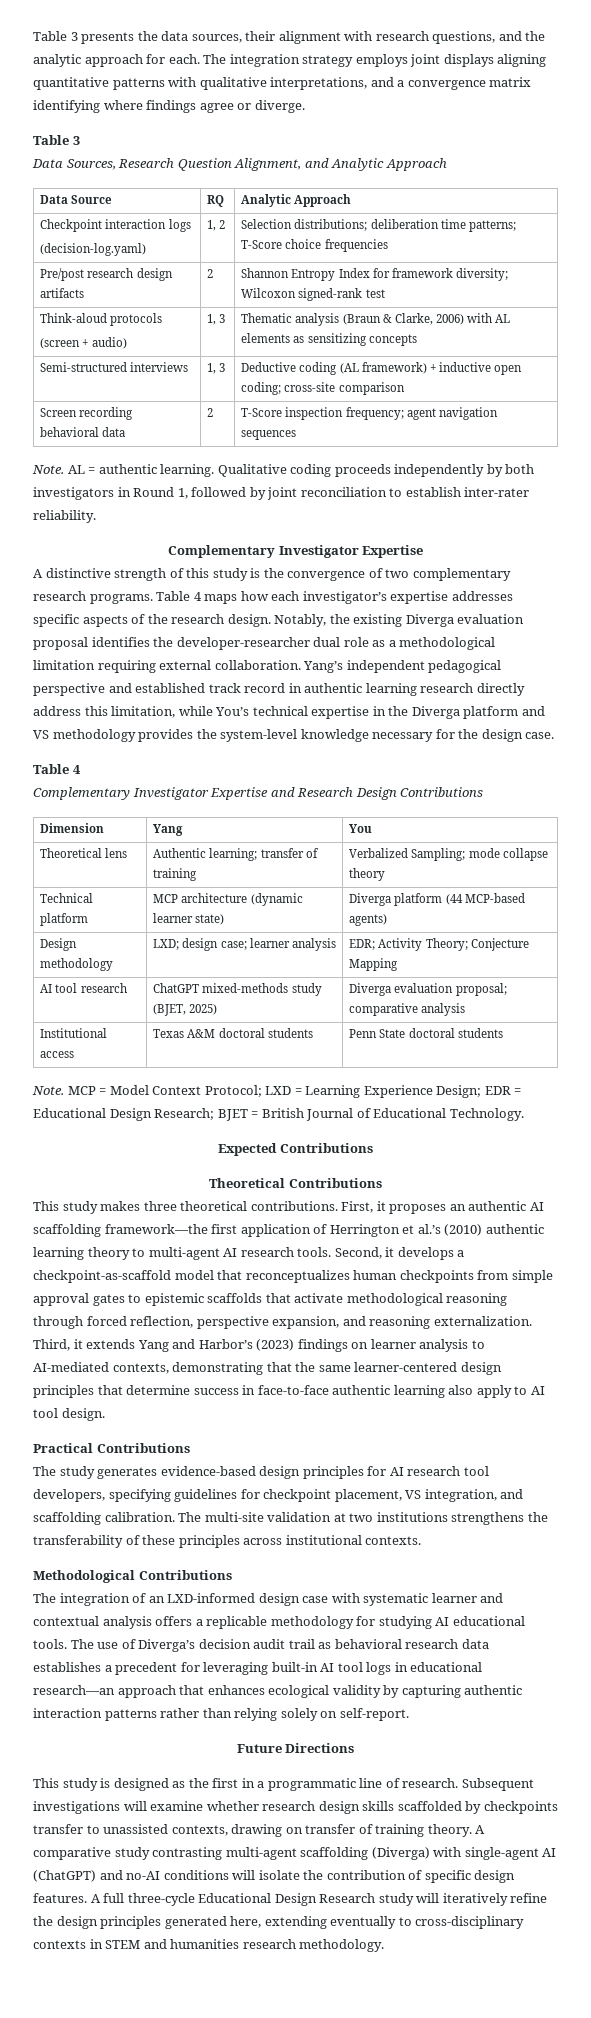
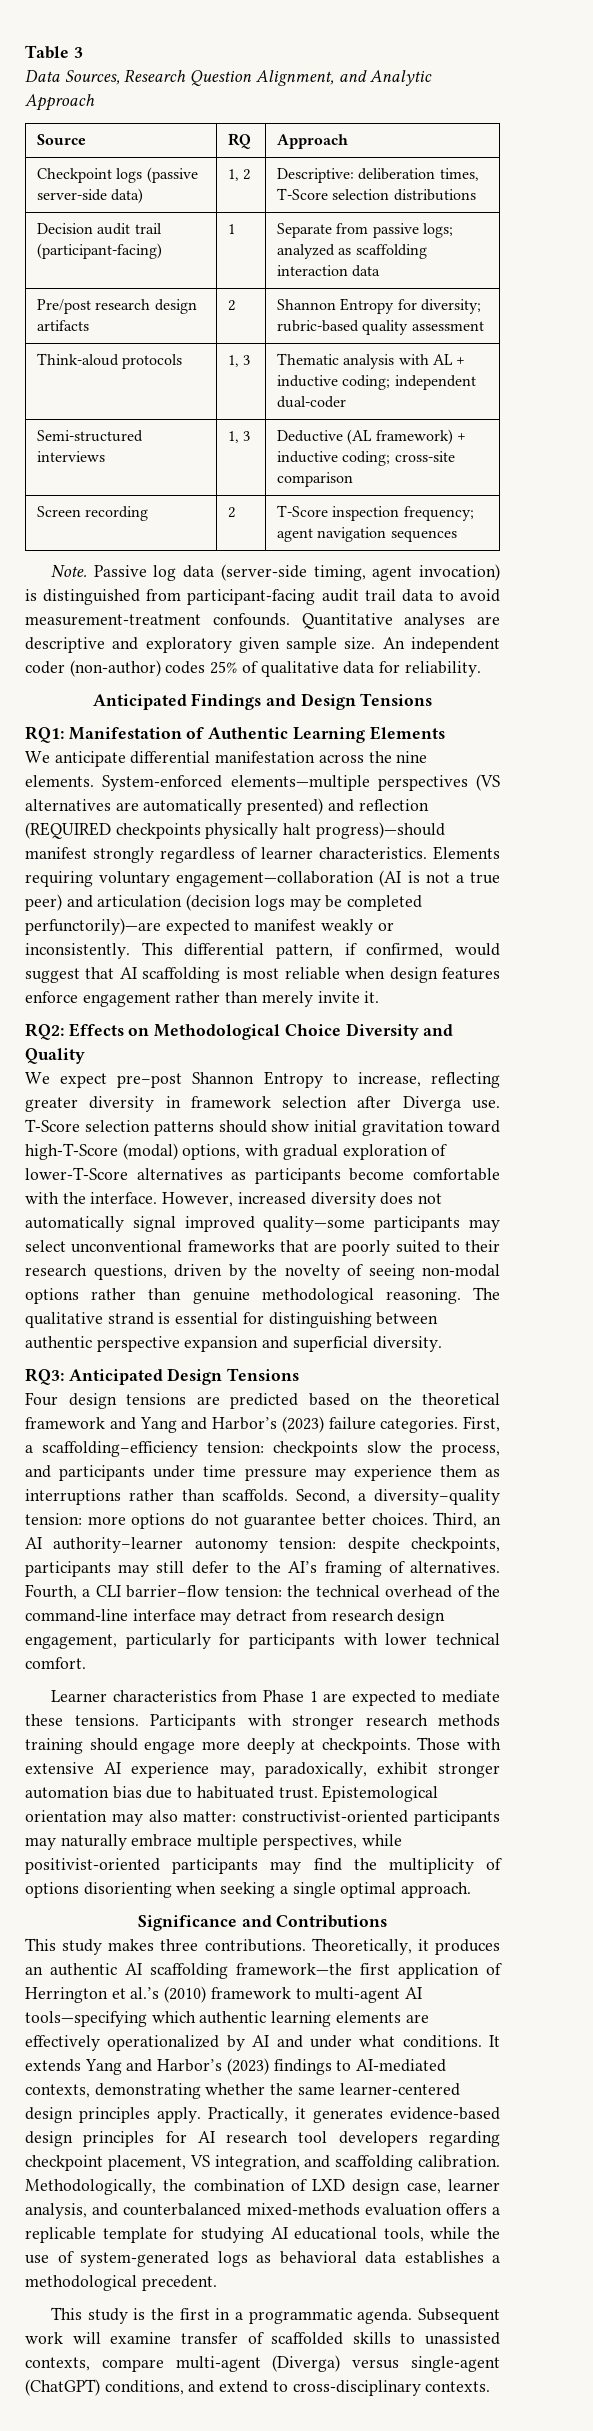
- Table 3 presents the data sources, their alignment with research questions, and the analytic approach for each. The integration strategy employs joint displays aligning quantitative patterns with qualitative interpretations, and a convergence matrix identifying where findings agree or diverge.
- Data Source | RQ | Analytic Approach
+ Source | RQ | Approach
- Checkpoint interaction logs
- (decision-log.yaml) | 1, 2 | Selection distributions; deliberation time patterns; T-Score choice frequencies
+ Checkpoint logs (passive server-side data) | 1, 2 | Descriptive: deliberation times, T-Score selection distributions
+ Decision audit trail (participant-facing) | 1 | Separate from passive logs; analyzed as scaffolding interaction data
- Pre/post research design artifacts | 2 | Shannon Entropy Index for framework diversity; Wilcoxon signed-rank test
+ Pre/post research design artifacts | 2 | Shannon Entropy for diversity; rubric-based quality assessment
- Think-aloud protocols
- (screen + audio) | 1, 3 | Thematic analysis (Braun & Clarke, 2006) with AL elements as sensitizing concepts
+ Think-aloud protocols | 1, 3 | Thematic analysis with AL + inductive coding; independent dual-coder
- Semi-structured interviews | 1, 3 | Deductive coding (AL framework) + inductive open coding; cross-site comparison
+ Semi-structured interviews | 1, 3 | Deductive (AL framework) + inductive coding; cross-site comparison
- Screen recording behavioral data | 2 | T-Score inspection frequency; agent navigation sequences
+ Screen recording | 2 | T-Score inspection frequency; agent navigation sequences
- AL = authentic learning. Qualitative coding proceeds independently by both investigators in Round 1, followed by joint reconciliation to establish inter-rater reliability.
- Complementary Investigator Expertise
- A distinctive strength of this study is the convergence of two complementary research programs. Table 4 maps how each investigator’s expertise addresses specific aspects of the research design. Notably, the existing Diverga evaluation proposal identifies the developer-researcher dual role as a methodological limitation requiring external collaboration. Yang’s independent pedagogical perspective and established track record in authentic learning research directly address this limitation, while You’s technical expertise in the Diverga platform and VS methodology provides the system-level knowledge necessary for the design case.
- Table 4
- Complementary Investigator Expertise and Research Design Contributions
- Dimension | Yang | You
- Theoretical lens | Authentic learning; transfer of training | Verbalized Sampling; mode collapse theory
- Technical platform | MCP architecture (dynamic learner state) | Diverga platform (44 MCP-based agents)
- Design methodology | LXD; design case; learner analysis | EDR; Activity Theory; Conjecture Mapping
- AI tool research | ChatGPT mixed-methods study (BJET, 2025) | Diverga evaluation proposal; comparative analysis
- Institutional access | Texas A&M doctoral students | Penn State doctoral students
- Note. MCP = Model Context Protocol; LXD = Learning Experience Design; EDR = Educational Design Research; BJET = British Journal of Educational Technology.
- Expected Contributions
- Theoretical Contributions
+ Passive log data (server-side timing, agent invocation) is distinguished from participant-facing audit trail data to avoid measurement-treatment confounds. Quantitative analyses are descriptive and exploratory given sample size. An independent coder (non-author) codes 25% of qualitative data for reliability.
+ Anticipated Findings and Design Tensions
+ RQ1: Manifestation of Authentic Learning Elements
+ We anticipate differential manifestation across the nine elements. System-enforced elements—multiple perspectives (VS alternatives are automatically presented) and reflection (REQUIRED checkpoints physically halt progress)—should manifest strongly regardless of learner characteristics. Elements requiring voluntary engagement—collaboration (AI is not a true peer) and articulation (decision logs may be completed perfunctorily)—are expected to manifest weakly or inconsistently. This differential pattern, if confirmed, would suggest that AI scaffolding is most reliable when design features enforce engagement rather than merely invite it.
+ RQ2: Effects on Methodological Choice Diversity and Quality
+ We expect pre–post Shannon Entropy to increase, reflecting greater diversity in framework selection after Diverga use. T-Score selection patterns should show initial gravitation toward high-T-Score (modal) options, with gradual exploration of lower-T-Score alternatives as participants become comfortable with the interface. However, increased diversity does not automatically signal improved quality—some participants may select unconventional frameworks that are poorly suited to their research questions, driven by the novelty of seeing non-modal options rather than genuine methodological reasoning. The qualitative strand is essential for distinguishing between authentic perspective expansion and superficial diversity.
+ RQ3: Anticipated Design Tensions
+ Four design tensions are predicted based on the theoretical framework and Yang and Harbor’s (2023) failure categories. First, a scaffolding–efficiency tension: checkpoints slow the process, and participants under time pressure may experience them as interruptions rather than scaffolds. Second, a diversity–quality tension: more options do not guarantee better choices. Third, an AI authority–learner autonomy tension: despite checkpoints, participants may still defer to the AI’s framing of alternatives. Fourth, a CLI barrier–flow tension: the technical overhead of the command-line interface may detract from research design engagement, particularly for participants with lower technical comfort.
+ Learner characteristics from Phase 1 are expected to mediate these tensions. Participants with stronger research methods training should engage more deeply at checkpoints. Those with extensive AI experience may, paradoxically, exhibit stronger automation bias due to habituated trust. Epistemological orientation may also matter: constructivist-oriented participants may naturally embrace multiple perspectives, while positivist-oriented participants may find the multiplicity of options disorienting when seeking a single optimal approach.
+ Significance and Contributions
- This study makes three theoretical contributions. First, it proposes an authentic AI scaffolding framework—the first application of Herrington et al.’s (2010) authentic learning theory to multi-agent AI research tools. Second, it develops a checkpoint-as-scaffold model that reconceptualizes human checkpoints from simple approval gates to epistemic scaffolds that activate methodological reasoning through forced reflection, perspective expansion, and reasoning externalization. Third, it extends Yang and Harbor’s (2023) findings on learner analysis to AI-mediated contexts, demonstrating that the same learner-centered design principles that determine success in face-to-face authentic learning also apply to AI tool design.
- Practical Contributions
- The study generates evidence-based design principles for AI research tool developers, specifying guidelines for checkpoint placement, VS integration, and scaffolding calibration.
+ This study makes three contributions. Theoretically, it produces an authentic AI scaffolding framework—the first application of Herrington et al.’s (2010) framework to multi-agent AI tools—specifying which authentic learning elements are effectively operationalized by AI and under what conditions. It extends Yang and Harbor’s (2023) findings to AI-mediated contexts, demonstrating whether the same learner-centered design principles apply. Practically, it generates evidence-based design principles for AI research tool developers regarding checkpoint placement, VS integration, and scaffolding calibration.
- The multi-site validation at two institutions strengthens the transferability of these principles across institutional contexts.
- Methodological Contributions
- The integration of an LXD-informed design case with systematic learner and contextual analysis offers a replicable methodology for studying AI educational tools. The use of Diverga’s decision audit trail as behavioral research data establishes a precedent for leveraging built-in AI tool logs in educational research—an approach that enhances ecological validity by capturing authentic interaction patterns rather than relying solely on self-report.
- Future Directions
+ Methodologically, the combination of LXD design case, learner analysis, and counterbalanced mixed-methods evaluation offers a replicable template for studying AI educational tools, while the use of system-generated logs as behavioral data establishes a methodological precedent.
- This study is designed as the first in a programmatic line of research. Subsequent investigations will examine whether research design skills scaffolded by checkpoints transfer to unassisted contexts, drawing on transfer of training theory. A comparative study contrasting multi-agent scaffolding (Diverga) with single-agent AI (ChatGPT) and no-AI conditions will isolate the contribution of specific design features. A full three-cycle Educational Design Research study will iteratively refine the design principles generated here, extending eventually to cross-disciplinary contexts in STEM and humanities research methodology.
+ This study is the first in a programmatic agenda. Subsequent work will examine transfer of scaffolded skills to unassisted contexts, compare multi-agent (Diverga) versus single-agent (ChatGPT) conditions, and extend to cross-disciplinary contexts.

